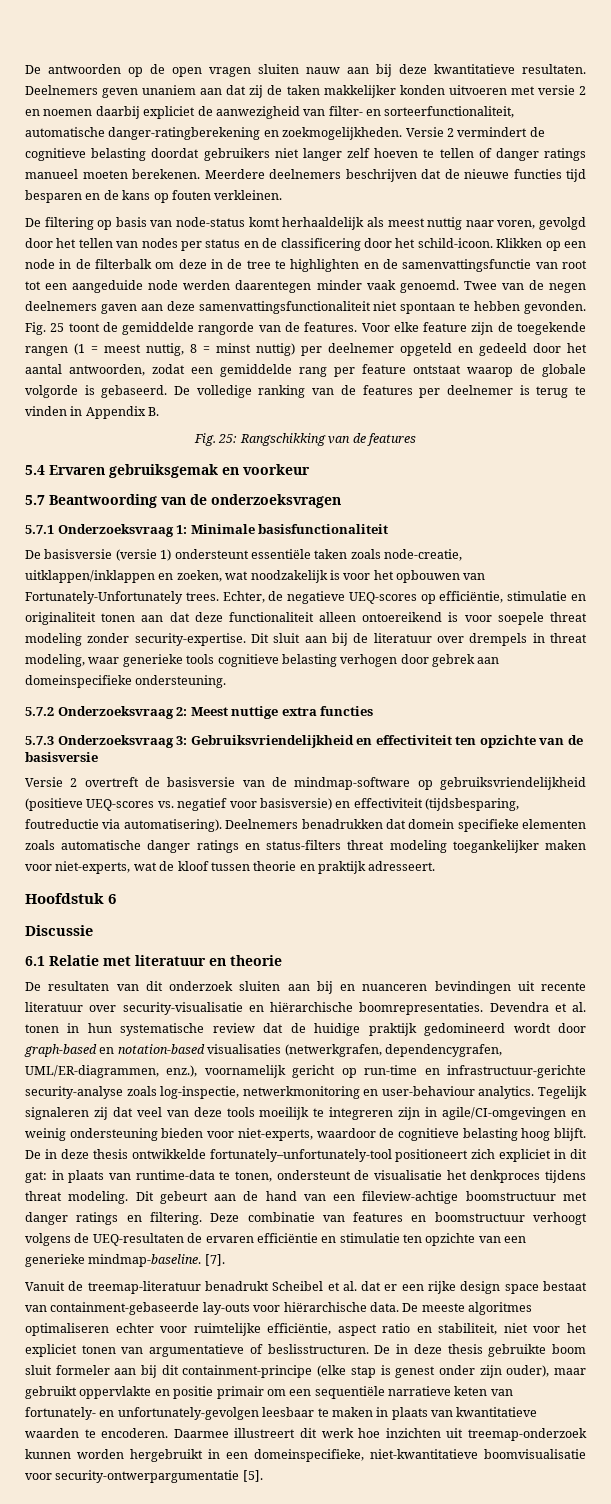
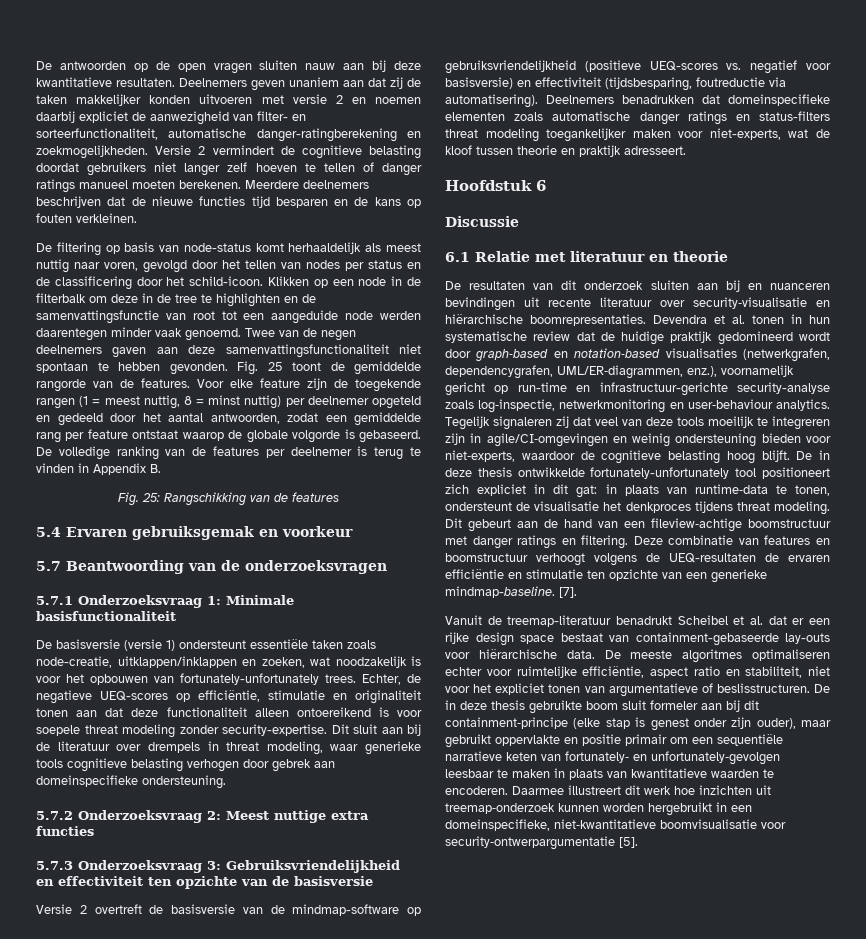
- De basisversie (versie 1) ondersteunt essentiële taken zoals node-creatie, uitklappen/inklappen en zoeken, wat noodzakelijk is voor het opbouwen van Fortunately-Unfortunately trees.
+ De basisversie (versie 1) ondersteunt essentiële taken zoals node-creatie, uitklappen/inklappen en zoeken, wat noodzakelijk is voor het opbouwen van fortunately-unfortunately trees.
- Deelnemers benadrukken dat domein specifieke elementen zoals automatische danger ratings en status-filters threat modeling toegankelijker maken voor niet-experts, wat de kloof tussen theorie en praktijk adresseert.
+ Deelnemers benadrukken dat domeinspecifieke elementen zoals automatische danger ratings en status-filters threat modeling toegankelijker maken voor niet-experts, wat de kloof tussen theorie en praktijk adresseert.
- De in deze thesis ontwikkelde fortunately–unfortunately‑tool positioneert zich expliciet in dit gat: in plaats van runtime‑data te tonen, ondersteunt de visualisatie het denkproces tijdens threat modeling.
+ De in deze thesis ontwikkelde fortunately-unfortunately tool positioneert zich expliciet in dit gat: in plaats van runtime‑data te tonen, ondersteunt de visualisatie het denkproces tijdens threat modeling.

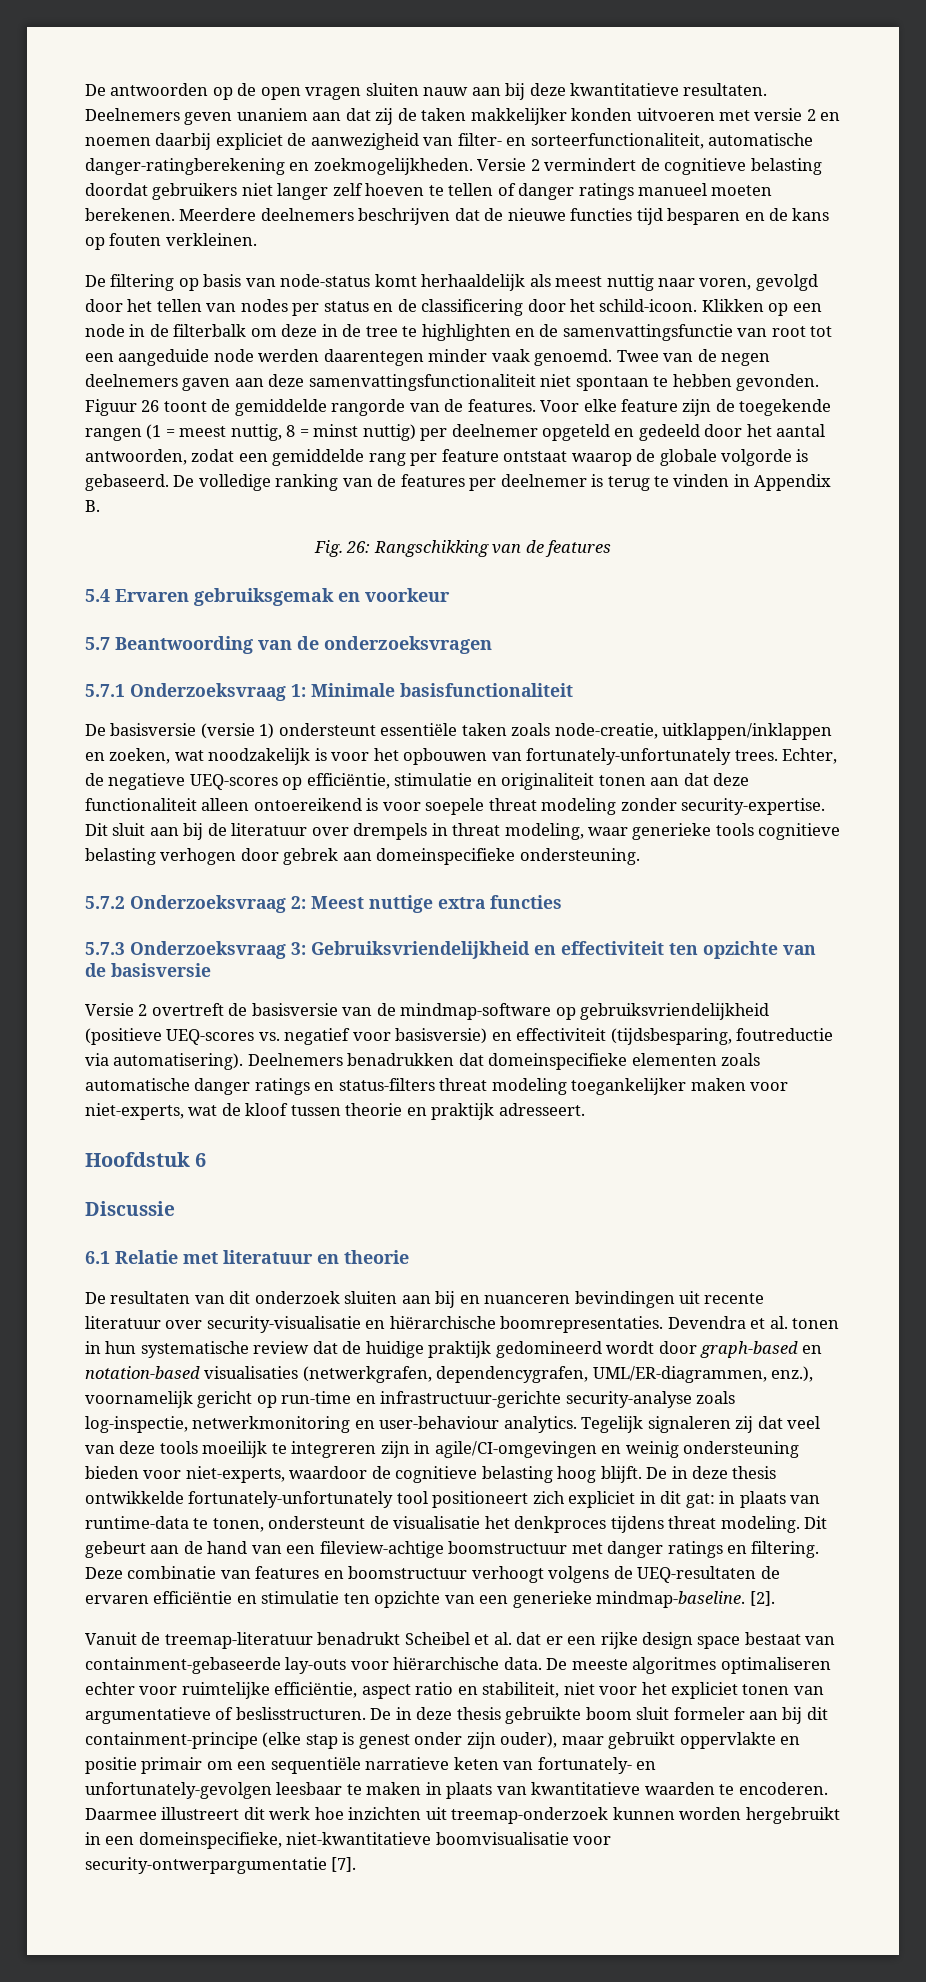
- Fig. 25 toont de gemiddelde rangorde van de features.
+ Figuur 26 toont de gemiddelde rangorde van de features.
- Fig. 25: Rangschikking van de features
+ Fig. 26: Rangschikking van de features
- [7].
+ [2].
- Daarmee illustreert dit werk hoe inzichten uit treemap‑onderzoek kunnen worden hergebruikt in een domeinspecifieke, niet‑kwantitatieve boomvisualisatie voor security‑ontwerpargumentatie [5].
+ Daarmee illustreert dit werk hoe inzichten uit treemap‑onderzoek kunnen worden hergebruikt in een domeinspecifieke, niet‑kwantitatieve boomvisualisatie voor security‑ontwerpargumentatie [7].

